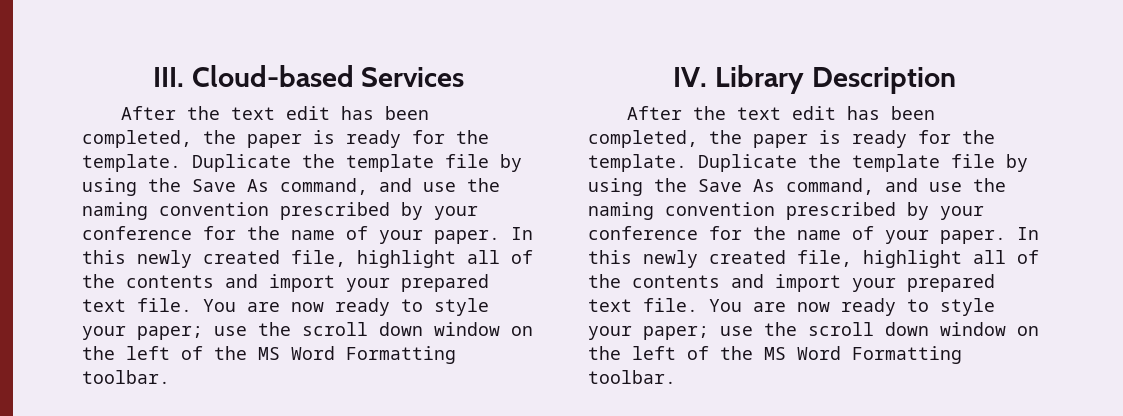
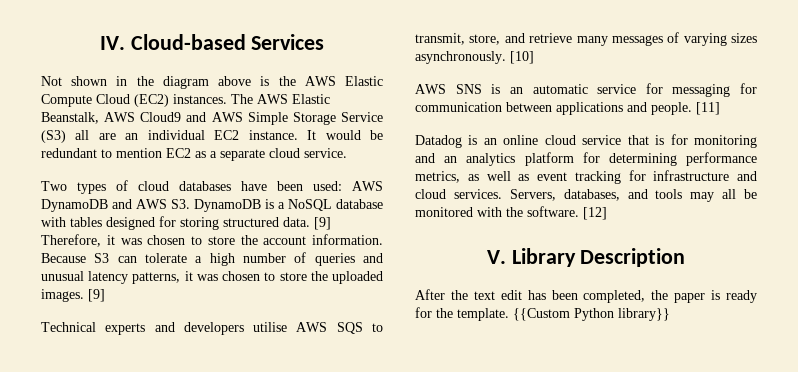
- III. Cloud-based Services
- After the text edit has been completed, the paper is ready for the template. Duplicate the template file by using the Save As command, and use the naming convention prescribed by your conference for the name of your paper. In this newly created file, highlight all of the contents and import your prepared text file. You are now ready to style your paper; use the scroll down window on the left of the MS Word Formatting toolbar.
- IV. Library Description
- After the text edit has been completed, the paper is ready for the template. Duplicate the template file by using the Save As command, and use the naming convention prescribed by your conference for the name of your paper. In this newly created file, highlight all of the contents and import your prepared text file. You are now ready to style your paper; use the scroll down window on the left of the MS Word Formatting toolbar.
+ IV. Cloud-based Services
+ Not shown in the diagram above is the AWS Elastic Compute Cloud (EC2) instances. The AWS Elastic Beanstalk, AWS Cloud9 and AWS Simple Storage Service (S3) all are an individual EC2 instance. It would be redundant to mention EC2 as a separate cloud service.
+ Two types of cloud databases have been used: AWS DynamoDB and AWS S3. DynamoDB is a NoSQL database with tables designed for storing structured data. [9] Therefore, it was chosen to store the account information. Because S3 can tolerate a high number of queries and unusual latency patterns, it was chosen to store the uploaded images. [9]
+ Technical experts and developers utilise AWS SQS to transmit, store, and retrieve many messages of varying sizes asynchronously. [10]
+ AWS SNS is an automatic service for messaging for communication between applications and people. [11]
+ Datadog is an online cloud service that is for monitoring and an analytics platform for determining performance metrics, as well as event tracking for infrastructure and cloud services. Servers, databases, and tools may all be monitored with the software. [12]
+ V. Library Description
+ After the text edit has been completed, the paper is ready for the template. {{Custom Python library}}

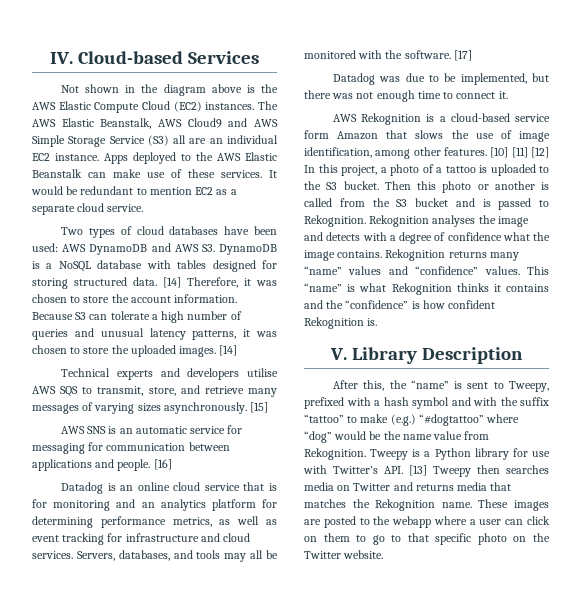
+ Apps deployed to the AWS Elastic Beanstalk can make use of these services.
- [9] Therefore, it was chosen to store the account information.
+ [14] Therefore, it was chosen to store the account information.
- Because S3 can tolerate a high number of queries and unusual latency patterns, it was chosen to store the uploaded images. [9]
+ Because S3 can tolerate a high number of queries and unusual latency patterns, it was chosen to store the uploaded images. [14]
- [10]
+ [15]
- [11]
+ [16]
- [12]
+ [17]
+ Datadog was due to be implemented, but there was not enough time to connect it.
+ AWS Rekognition is a cloud-based service form Amazon that slows the use of image identification, among other features. [10] [11] [12] In this project, a photo of a tattoo is uploaded to the S3 bucket. Then this photo or another is called from the S3 bucket and is passed to Rekognition. Rekognition analyses the image and detects with a degree of confidence what the image contains. Rekognition returns many “name” values and “confidence” values. This “name” is what Rekognition thinks it contains and the “confidence” is how confident Rekognition is.
  V. Library Description
- After the text edit has been completed, the paper is ready for the template. {{Custom Python library}}
+ After this, the “name” is sent to Tweepy, prefixed with a hash symbol and with the suffix “tattoo” to make (e.g.) “#dogtattoo” where “dog” would be the name value from Rekognition. Tweepy is a Python library for use with Twitter’s API. [13] Tweepy then searches media on Twitter and returns media that matches the Rekognition name. These images are posted to the webapp where a user can click on them to go to that specific photo on the Twitter website.

